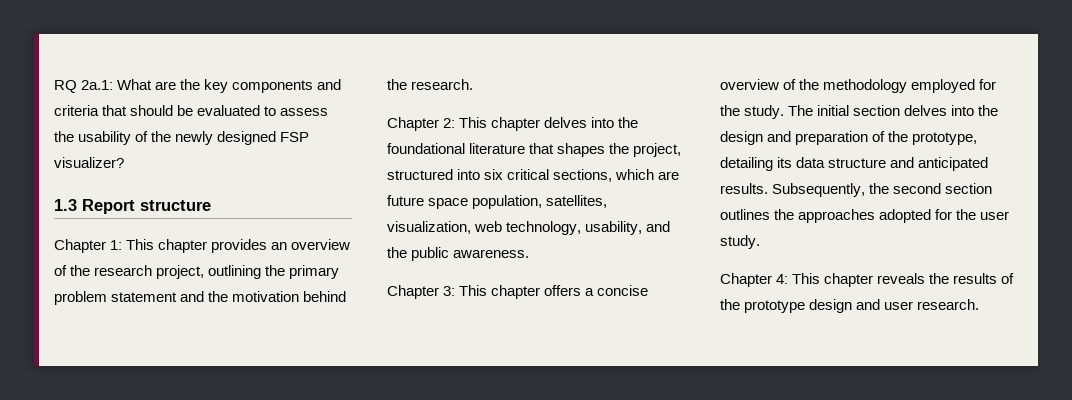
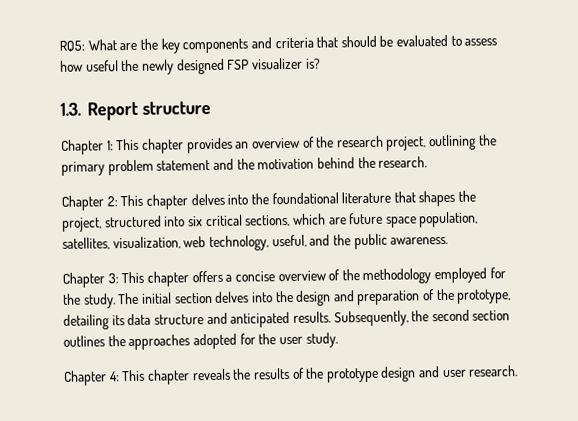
- RQ 2a.1: What are the key components and criteria that should be evaluated to assess the usability of the newly designed FSP visualizer?
- 1.3 Report structure
+ RQ5: What are the key components and criteria that should be evaluated to assess how useful the newly designed FSP visualizer is?
+ 1.3. Report structure
- Chapter 2: This chapter delves into the foundational literature that shapes the project, structured into six critical sections, which are future space population, satellites, visualization, web technology, usability, and the public awareness.
+ Chapter 2: This chapter delves into the foundational literature that shapes the project, structured into six critical sections, which are future space population, satellites, visualization, web technology, useful, and the public awareness.

